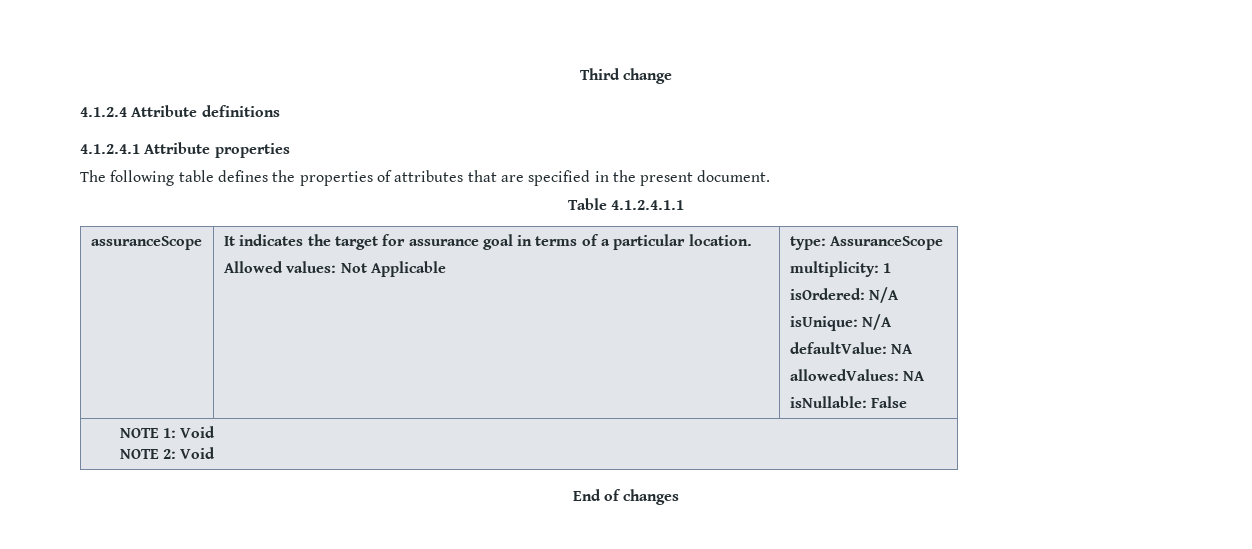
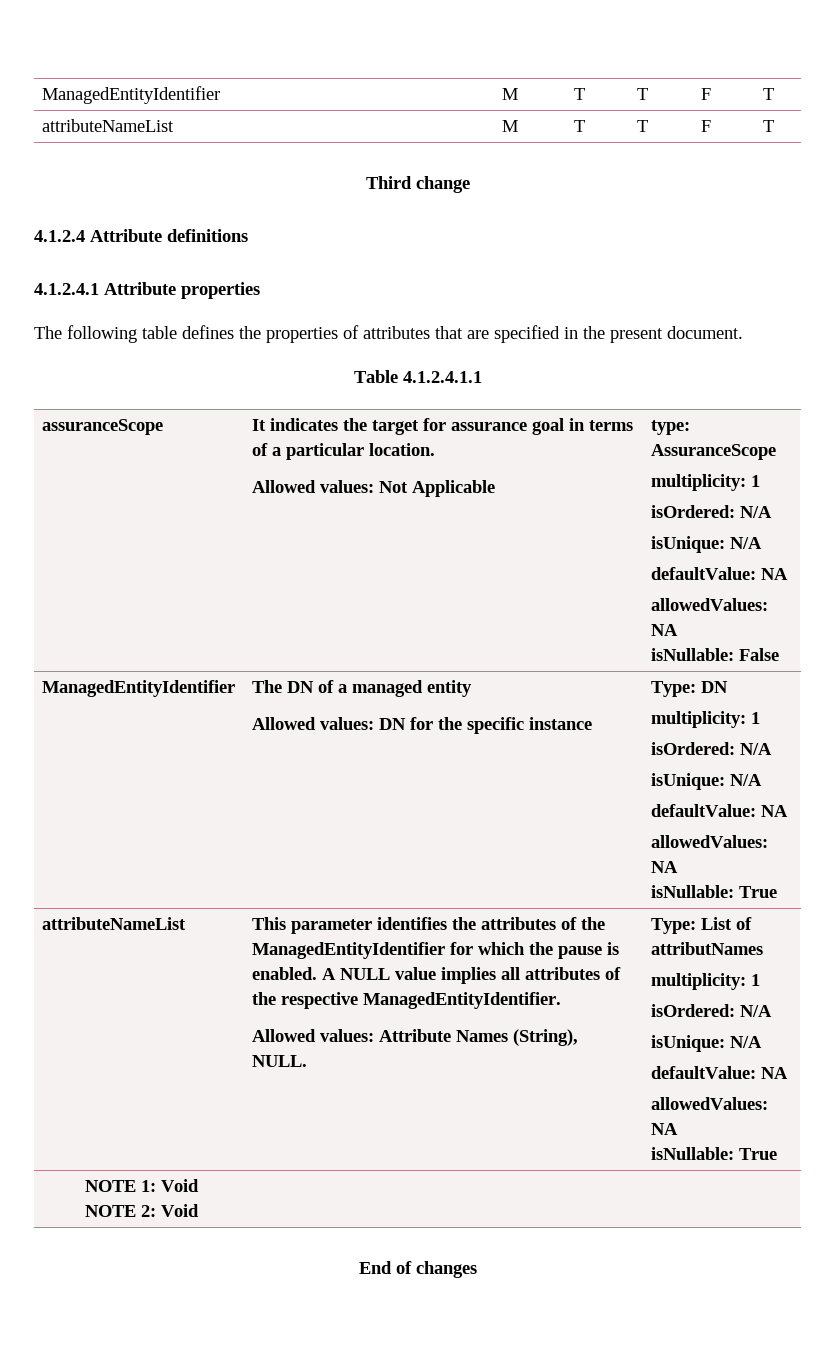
+ ManagedEntityIdentifier | M | T | T | F | T
+ attributeNameList | M | T | T | F | T
+ ManagedEntityIdentifier | The DN of a managed entity
+ Allowed values: DN for the specific instance | Type: DN
+ multiplicity: 1
+ isOrdered: N/A
+ isUnique: N/A
+ defaultValue: NA
+ allowedValues: NA
+ isNullable: True
+ attributeNameList | This parameter identifies the attributes of the ManagedEntityIdentifier for which the pause is enabled. A NULL value implies all attributes of the respective ManagedEntityIdentifier.
+ Allowed values: Attribute Names (String), NULL. | Type: List of attributNames
+ multiplicity: 1
+ isOrdered: N/A
+ isUnique: N/A
+ defaultValue: NA
+ allowedValues: NA
+ isNullable: True

